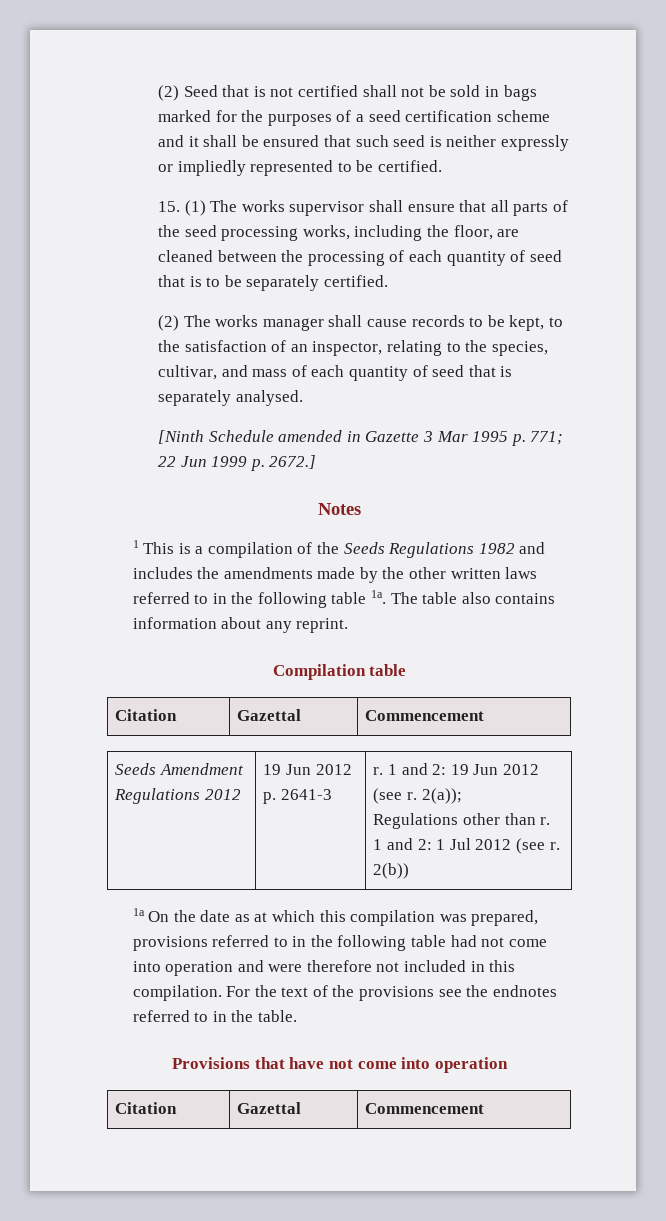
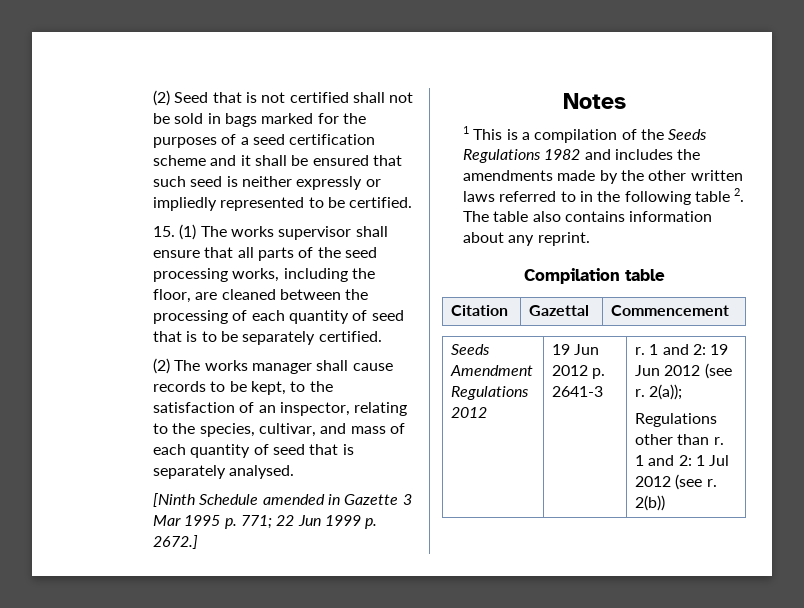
- 1 This is a compilation of the Seeds Regulations 1982 and includes the amendments made by the other written laws referred to in the following table 1a. The table also contains information about any reprint.
+ 1 This is a compilation of the Seeds Regulations 1982 and includes the amendments made by the other written laws referred to in the following table 2. The table also contains information about any reprint.
- 1a On the date as at which this compilation was prepared, provisions referred to in the following table had not come into operation and were therefore not included in this compilation. For the text of the provisions see the endnotes referred to in the table.
- Provisions that have not come into operation
- Citation | Gazettal | Commencement

